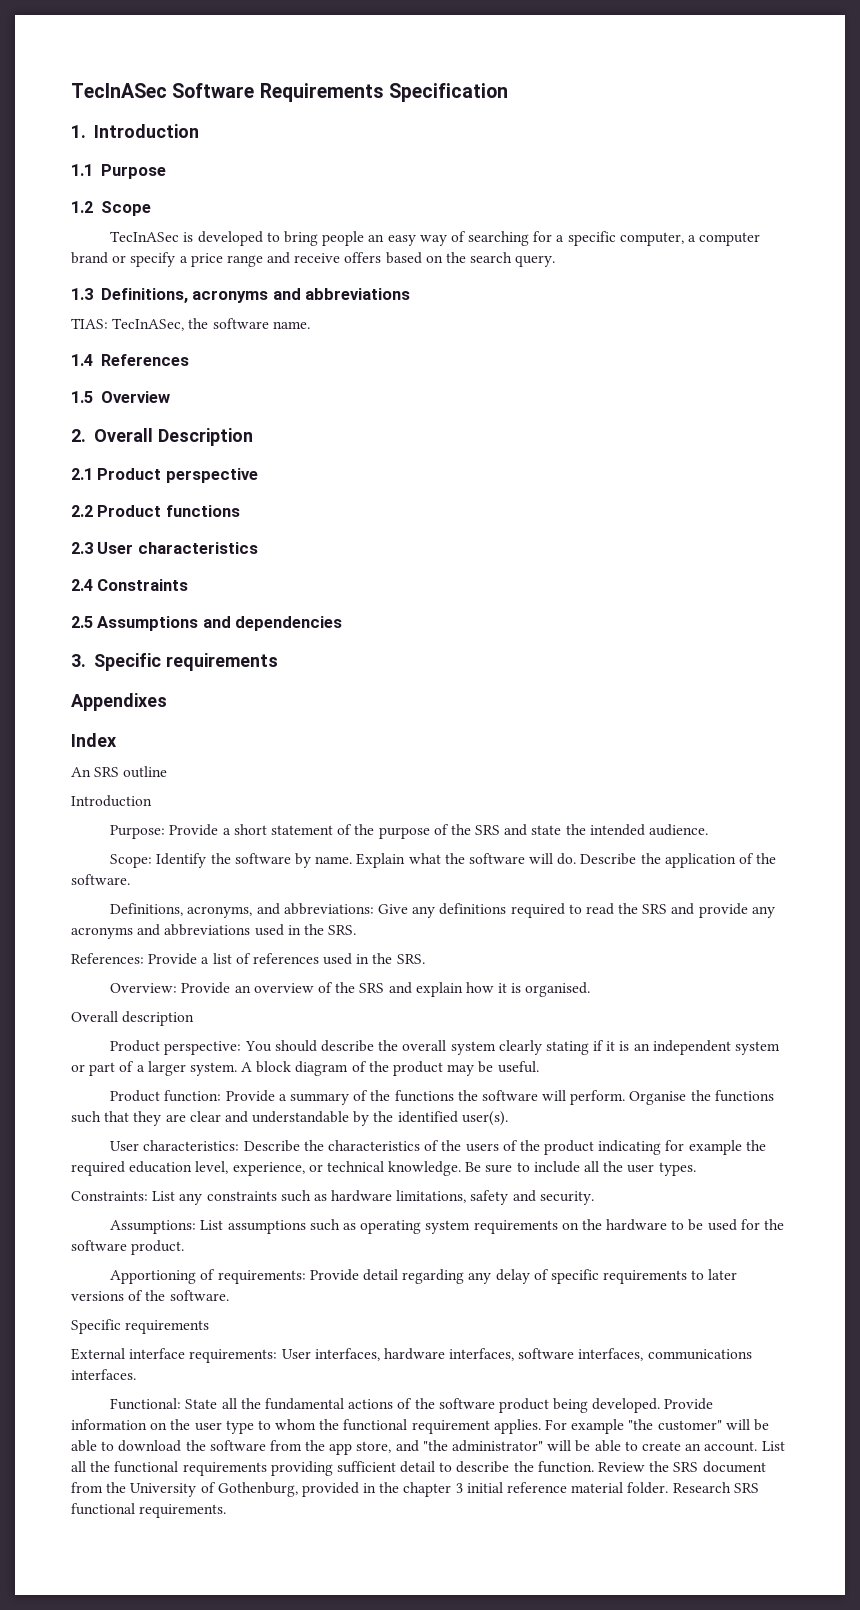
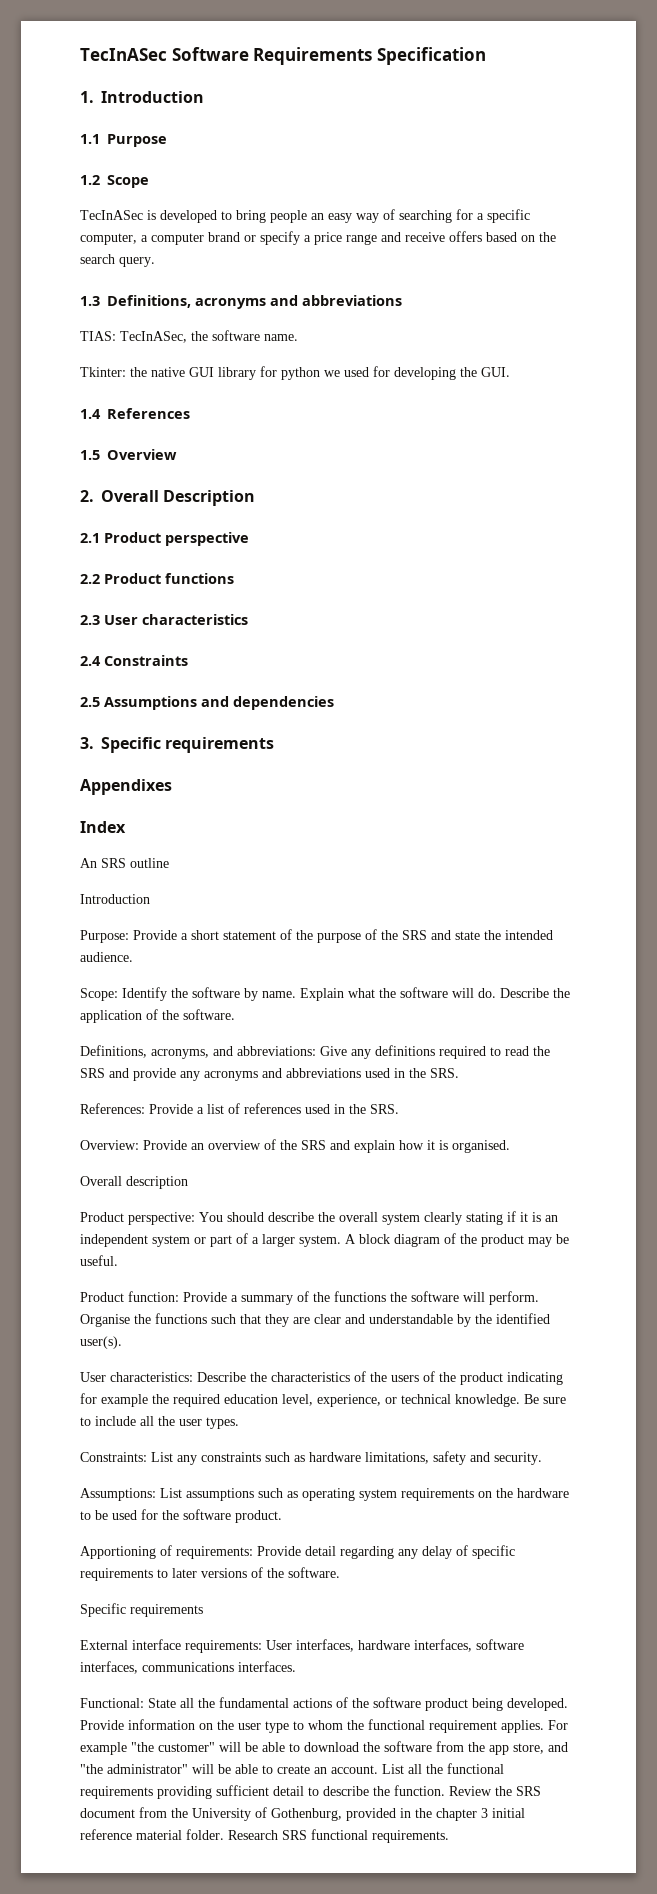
+ Tkinter: the native GUI library for python we used for developing the GUI.

